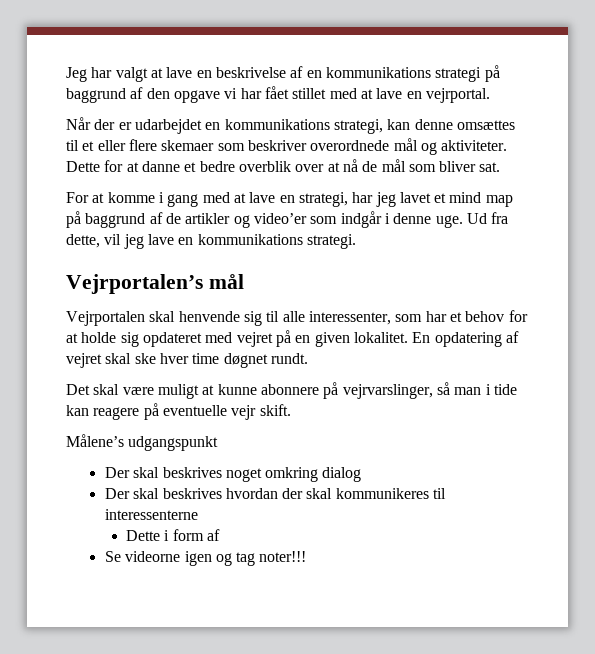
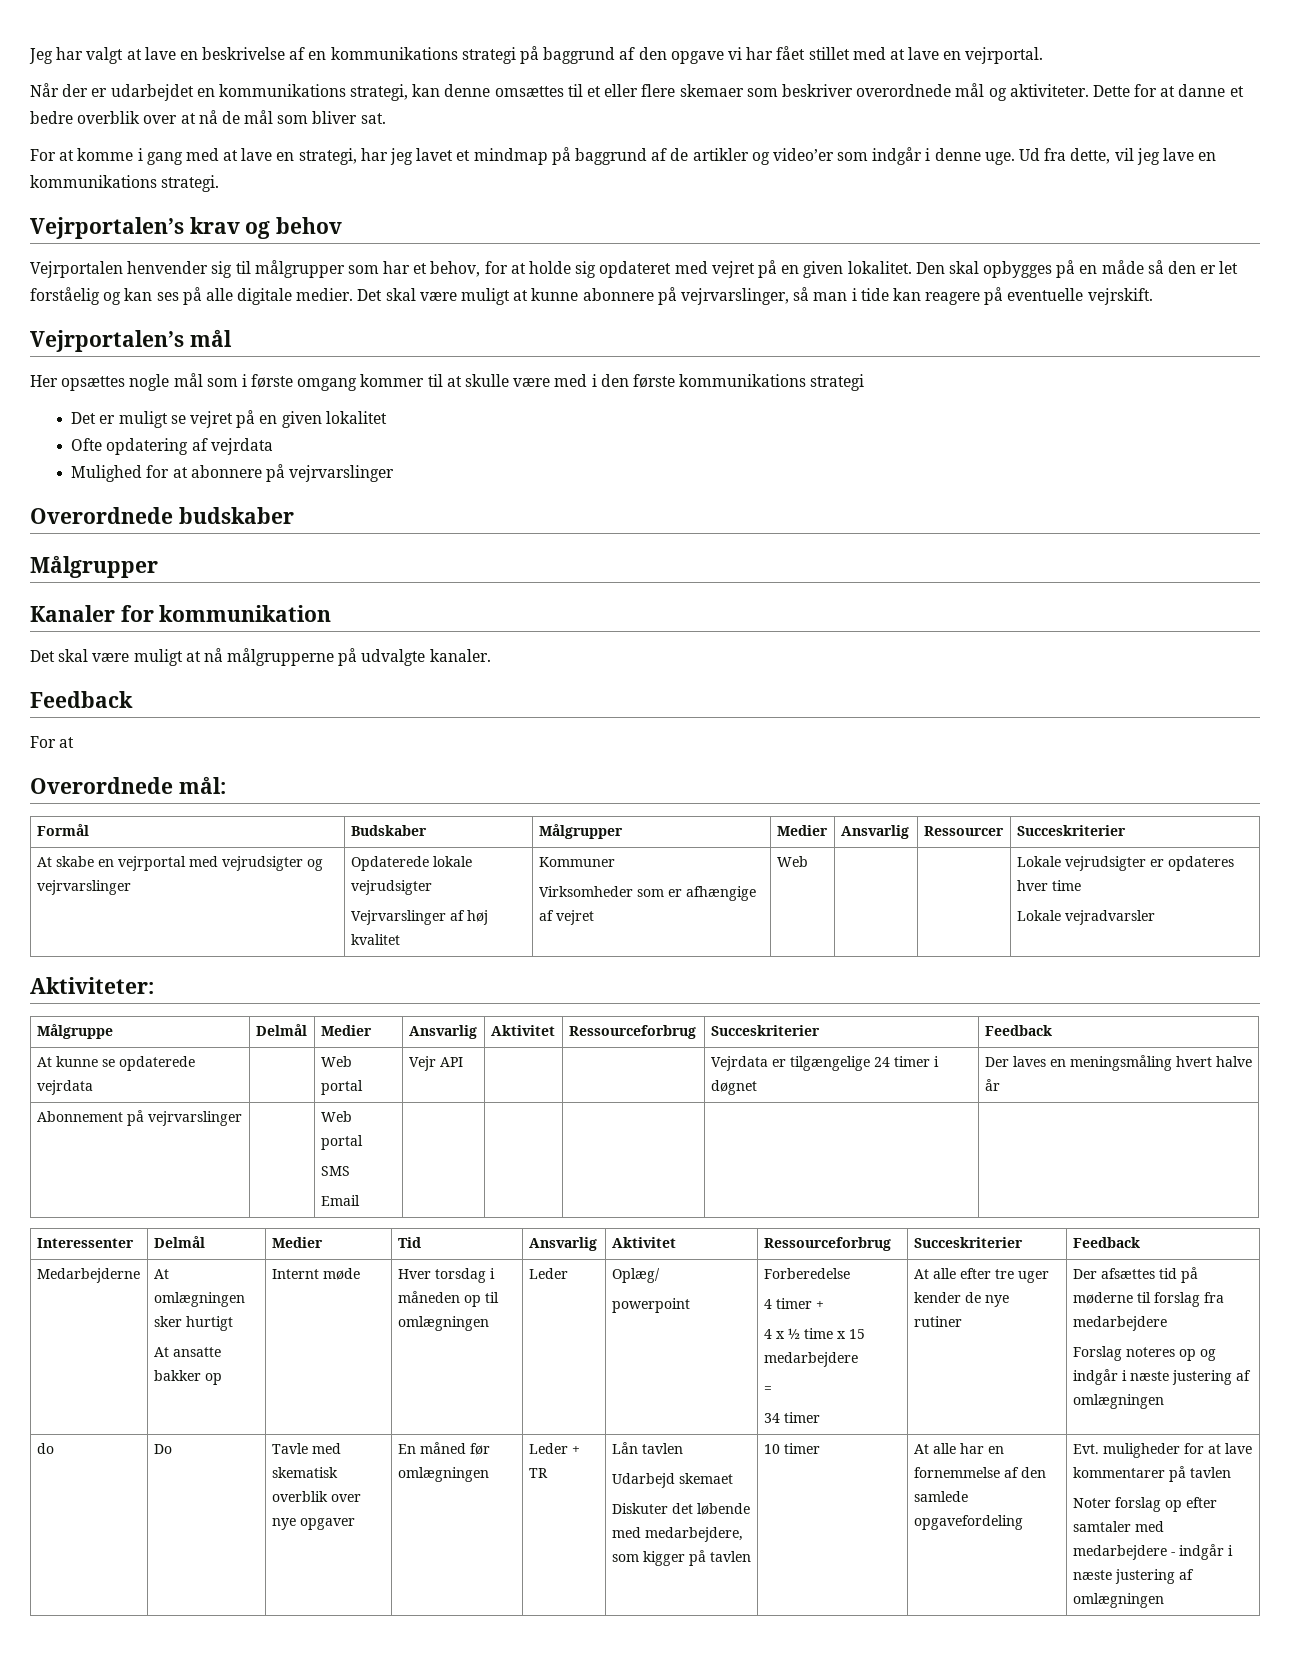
- For at komme i gang med at lave en strategi, har jeg lavet et mind map på baggrund af de artikler og video’er som indgår i denne uge.
+ For at komme i gang med at lave en strategi, har jeg lavet et mindmap på baggrund af de artikler og video’er som indgår i denne uge.
- Vejrportalen’s mål
- Vejrportalen skal henvende sig til alle interessenter, som har et behov for at holde sig opdateret med vejret på en given lokalitet.
+ Vejrportalen’s krav og behov
+ Vejrportalen henvender sig til målgrupper som har et behov, for at holde sig opdateret med vejret på en given lokalitet.
- En opdatering af vejret skal ske hver time døgnet rundt.
- Det skal være muligt at kunne abonnere på vejrvarslinger, så man i tide kan reagere på eventuelle vejr skift.
- Målene’s udgangspunkt
- Der skal beskrives noget omkring dialog
- Der skal beskrives hvordan der skal kommunikeres til interessenterne
- Dette i form af
- Se videorne igen og tag noter!!!
+ Den skal opbygges på en måde så den er let forståelig og kan ses på alle digitale medier. Det skal være muligt at kunne abonnere på vejrvarslinger, så man i tide kan reagere på eventuelle vejrskift.
+ Vejrportalen’s mål
+ Her opsættes nogle mål som i første omgang kommer til at skulle være med i den første kommunikations strategi
+ Det er muligt se vejret på en given lokalitet
+ Ofte opdatering af vejrdata
+ Mulighed for at abonnere på vejrvarslinger
+ Overordnede budskaber
+ Målgrupper
+ Kanaler for kommunikation
+ Det skal være muligt at nå målgrupperne på udvalgte kanaler.
+ Feedback
+ For at
+ Overordnede mål:
+ Formål | Budskaber | Målgrupper | Medier | Ansvarlig | Ressourcer | Succeskriterier
+ At skabe en vejrportal med vejrudsigter og vejrvarslinger | Opdaterede lokale vejrudsigter
+ Vejrvarslinger af høj kvalitet | Kommuner
+ Virksomheder som er afhængige af vejret | Web | | | Lokale vejrudsigter er opdateres hver time
+ Lokale vejradvarsler
+ Aktiviteter:
+ Målgruppe | Delmål | Medier | Ansvarlig | Aktivitet | Ressourceforbrug | Succeskriterier | Feedback
+ At kunne se opdaterede vejrdata | | Web portal | Vejr API | | | Vejrdata er tilgængelige 24 timer i døgnet | Der laves en meningsmåling hvert halve år
+ Abonnement på vejrvarslinger | | Web portal
+ SMS
+ Email | | | | |
+ Interessenter | Delmål | Medier | Tid | Ansvarlig | Aktivitet | Ressourceforbrug | Succeskriterier | Feedback
+ Medarbejderne | At omlægningen sker hurtigt
+ At ansatte bakker op | Internt møde | Hver torsdag i måneden op til omlægningen | Leder | Oplæg/
+ powerpoint | Forberedelse
+ 4 timer +
+ 4 x ½ time x 15 medarbejdere
+ =
+ 34 timer | At alle efter tre uger kender de nye rutiner | Der afsættes tid på møderne til forslag fra medarbejdere
+ Forslag noteres op og indgår i næste justering af omlægningen
+ do | Do | Tavle med skematisk overblik over nye opgaver | En måned før omlægningen | Leder + TR | Lån tavlen
+ Udarbejd skemaet
+ Diskuter det løbende med medarbejdere, som kigger på tavlen | 10 timer | At alle har en fornemmelse af den samlede opgavefordeling | Evt. muligheder for at lave kommentarer på tavlen
+ Noter forslag op efter samtaler med medarbejdere - indgår i næste justering af omlægningen

